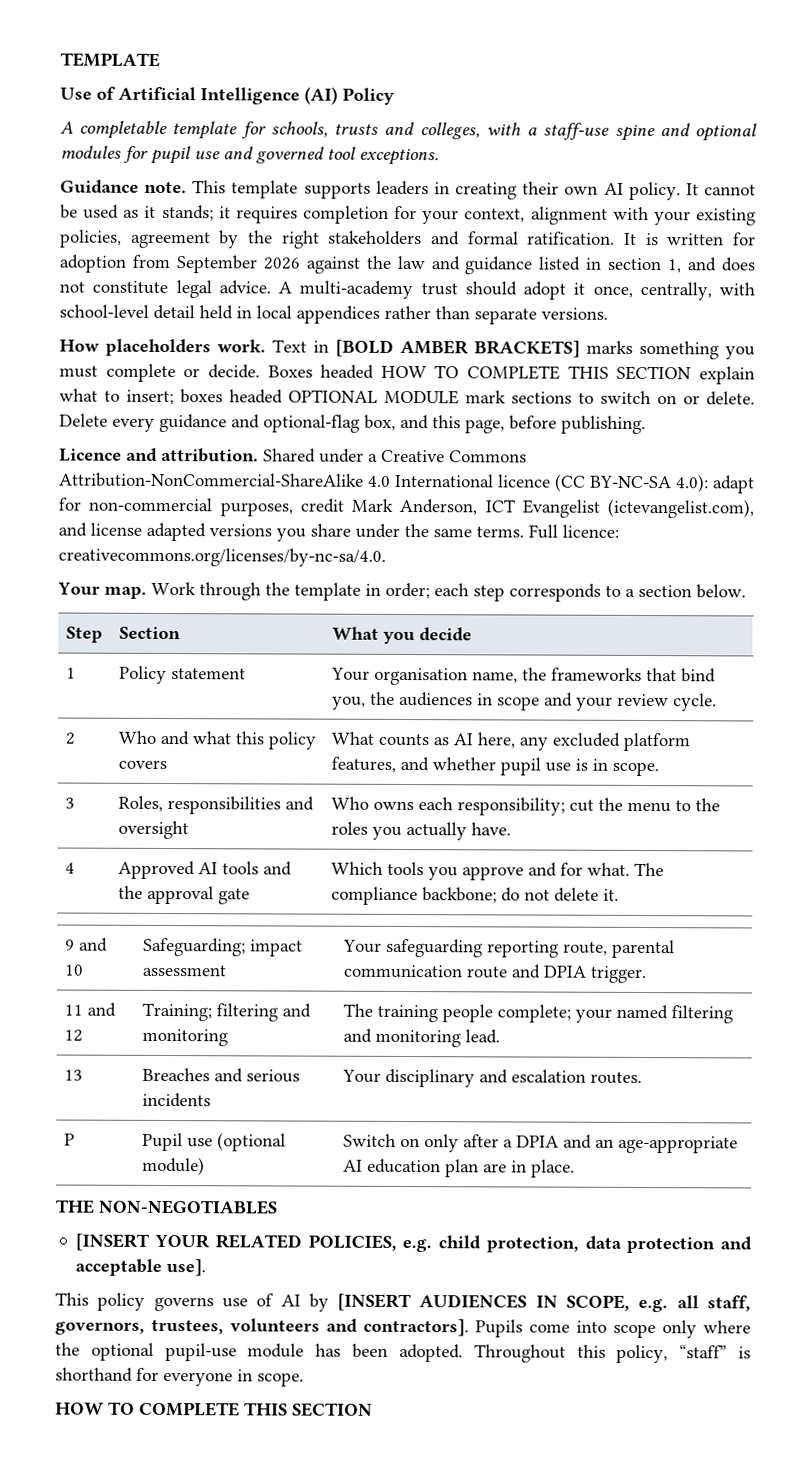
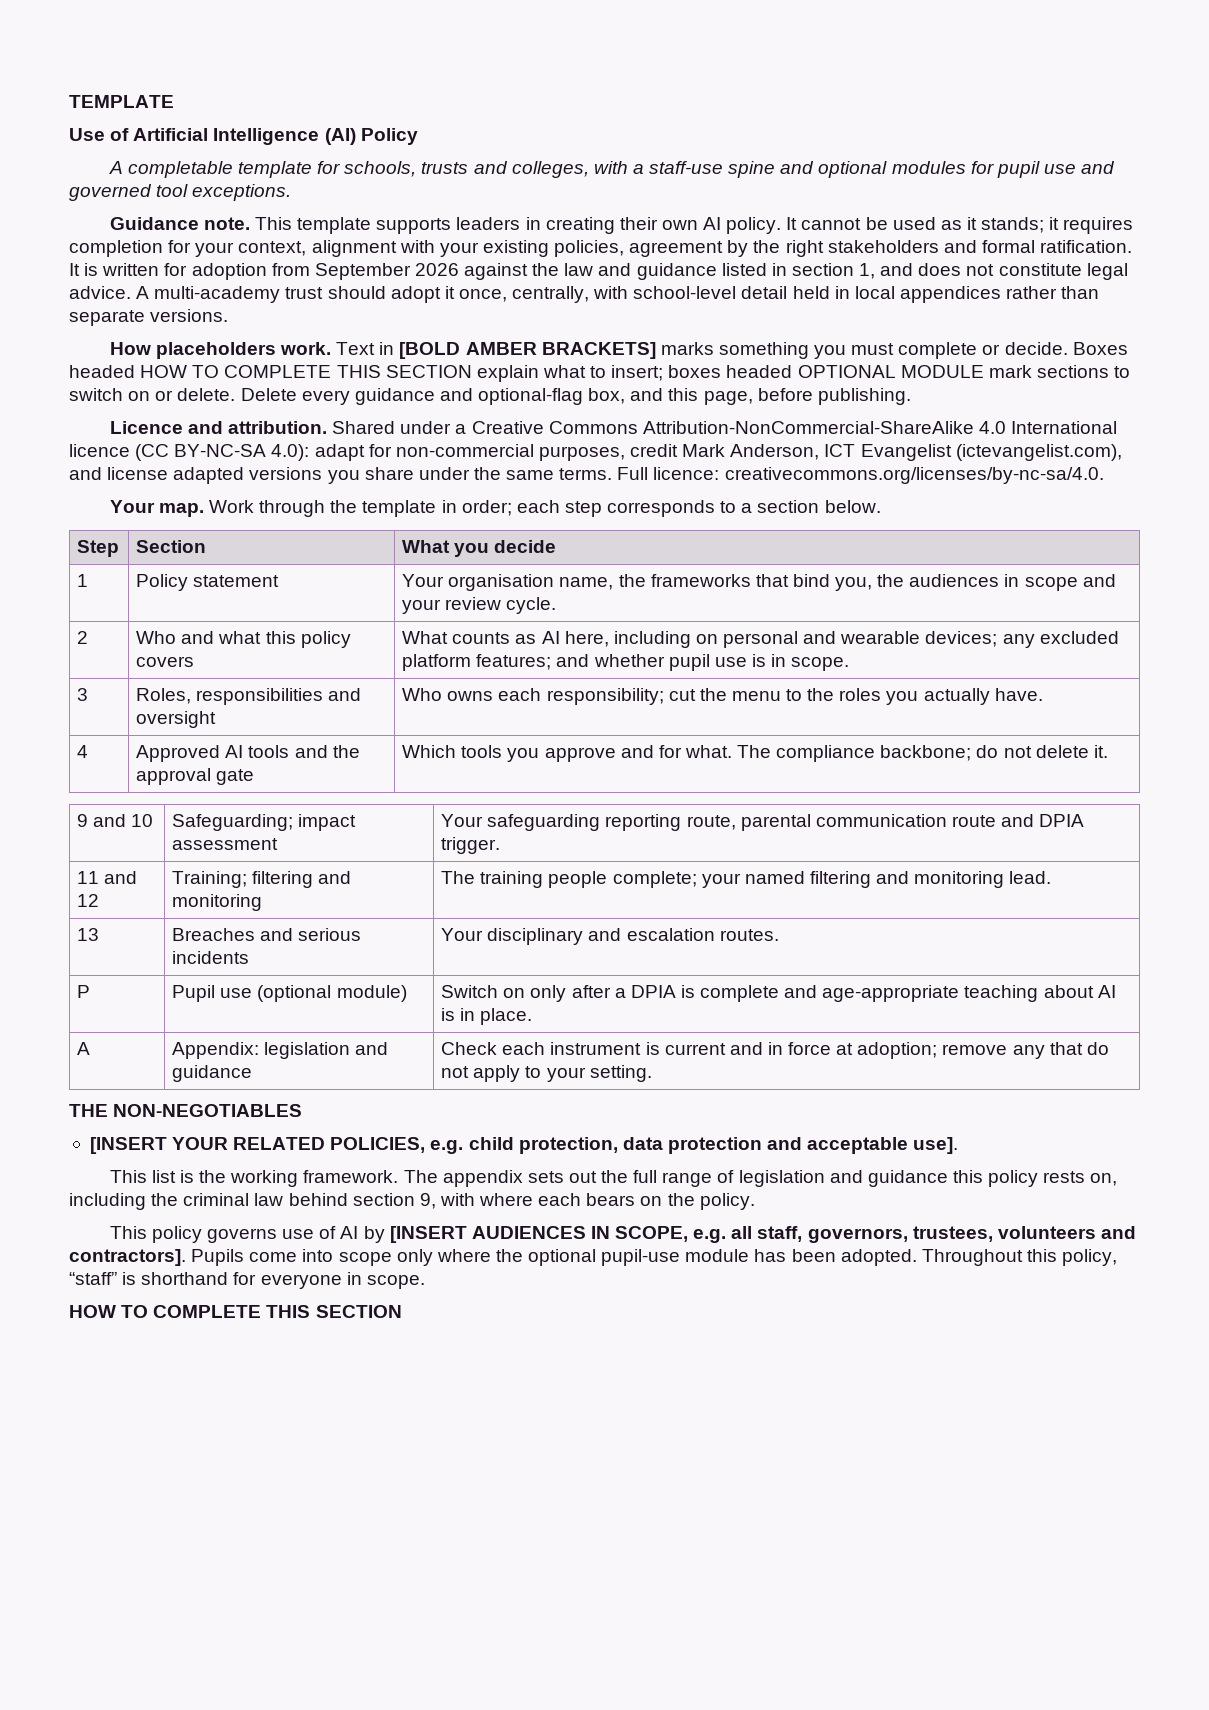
- 2 | Who and what this policy covers | What counts as AI here, any excluded platform features, and whether pupil use is in scope.
+ 2 | Who and what this policy covers | What counts as AI here, including on personal and wearable devices; any excluded platform features; and whether pupil use is in scope.
- P | Pupil use (optional module) | Switch on only after a DPIA and an age-appropriate AI education plan are in place.
+ P | Pupil use (optional module) | Switch on only after a DPIA is complete and age-appropriate teaching about AI is in place.
+ A | Appendix: legislation and guidance | Check each instrument is current and in force at adoption; remove any that do not apply to your setting.
+ This list is the working framework. The appendix sets out the full range of legislation and guidance this policy rests on, including the criminal law behind section 9, with where each bears on the policy.

